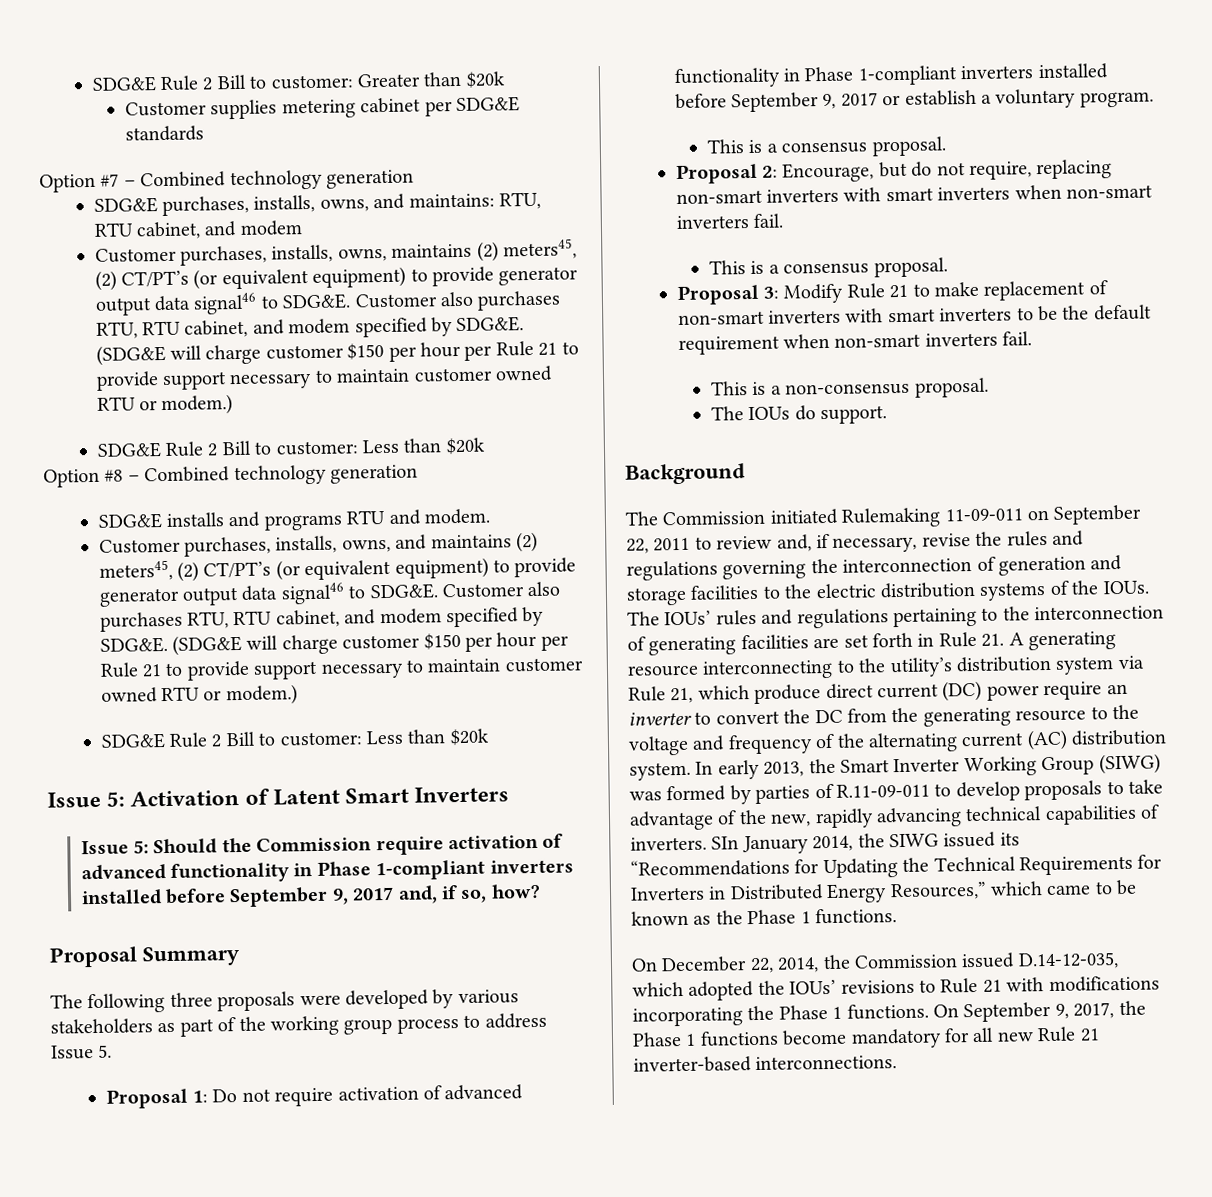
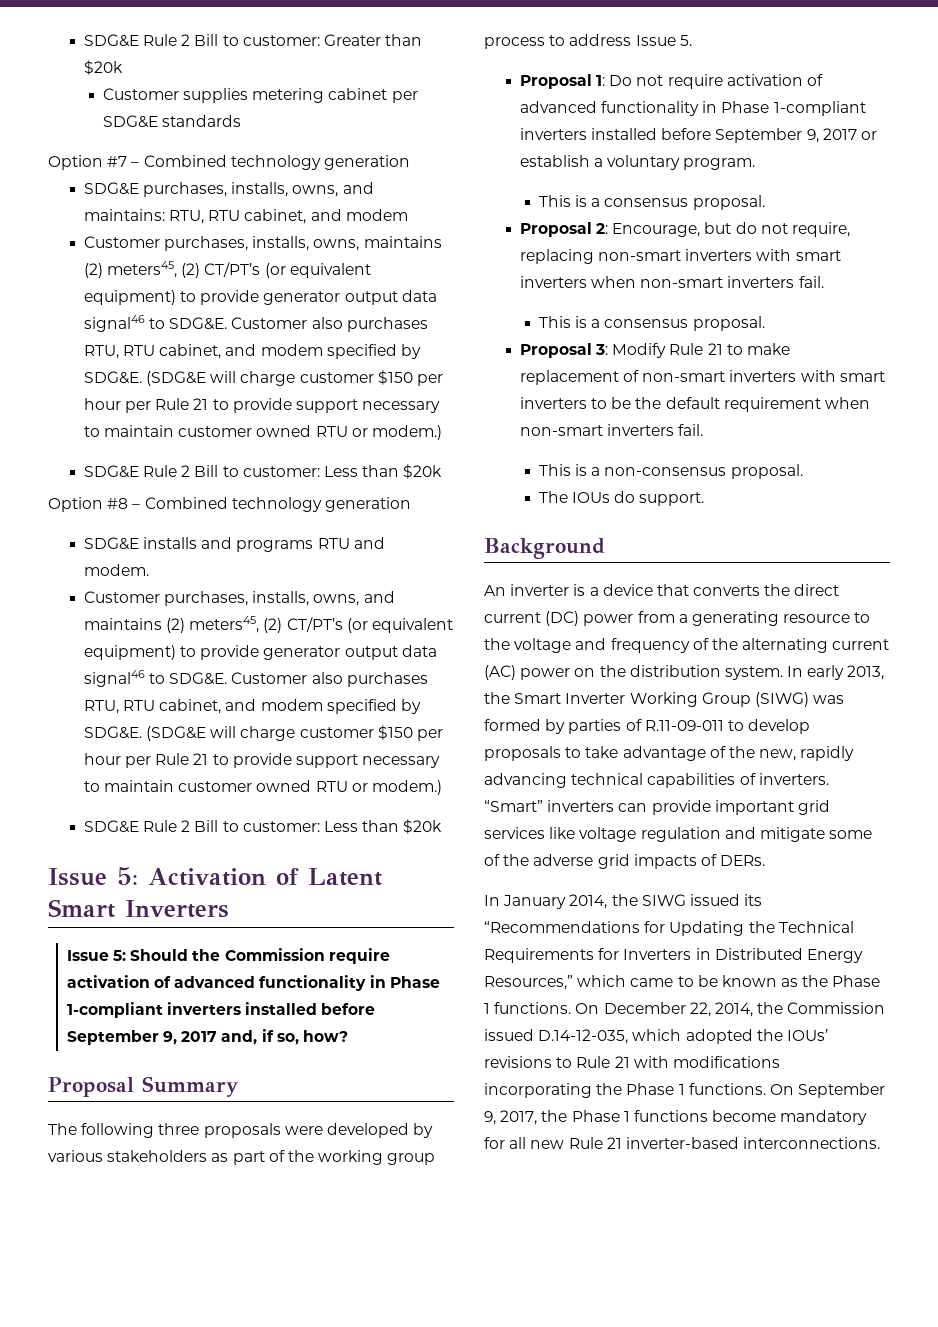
- The Commission initiated Rulemaking 11-09-011 on September 22, 2011 to review and, if necessary, revise the rules and regulations governing the interconnection of generation and storage facilities to the electric distribution systems of the IOUs. The IOUs’ rules and regulations pertaining to the interconnection of generating facilities are set forth in Rule 21. A generating resource interconnecting to the utility’s distribution system via Rule 21, which produce direct current (DC) power require an inverter to convert the DC from the generating resource to the voltage and frequency of the alternating current (AC) distribution system.
+ An inverter is a device that converts the direct current (DC) power from a generating resource to the voltage and frequency of the alternating current (AC) power on the distribution system.
- SIn January 2014, the SIWG issued its “Recommendations for Updating the Technical Requirements for Inverters in Distributed Energy Resources,” which came to be known as the Phase 1 functions.
- On December 22, 2014, the Commission issued D.14-12-035, which adopted the IOUs’ revisions to Rule 21 with modifications incorporating the Phase 1 functions.
+ “Smart” inverters can provide important grid services like voltage regulation and mitigate some of the adverse grid impacts of DERs.
+ In January 2014, the SIWG issued its “Recommendations for Updating the Technical Requirements for Inverters in Distributed Energy Resources,” which came to be known as the Phase 1 functions. On December 22, 2014, the Commission issued D.14-12-035, which adopted the IOUs’ revisions to Rule 21 with modifications incorporating the Phase 1 functions.

